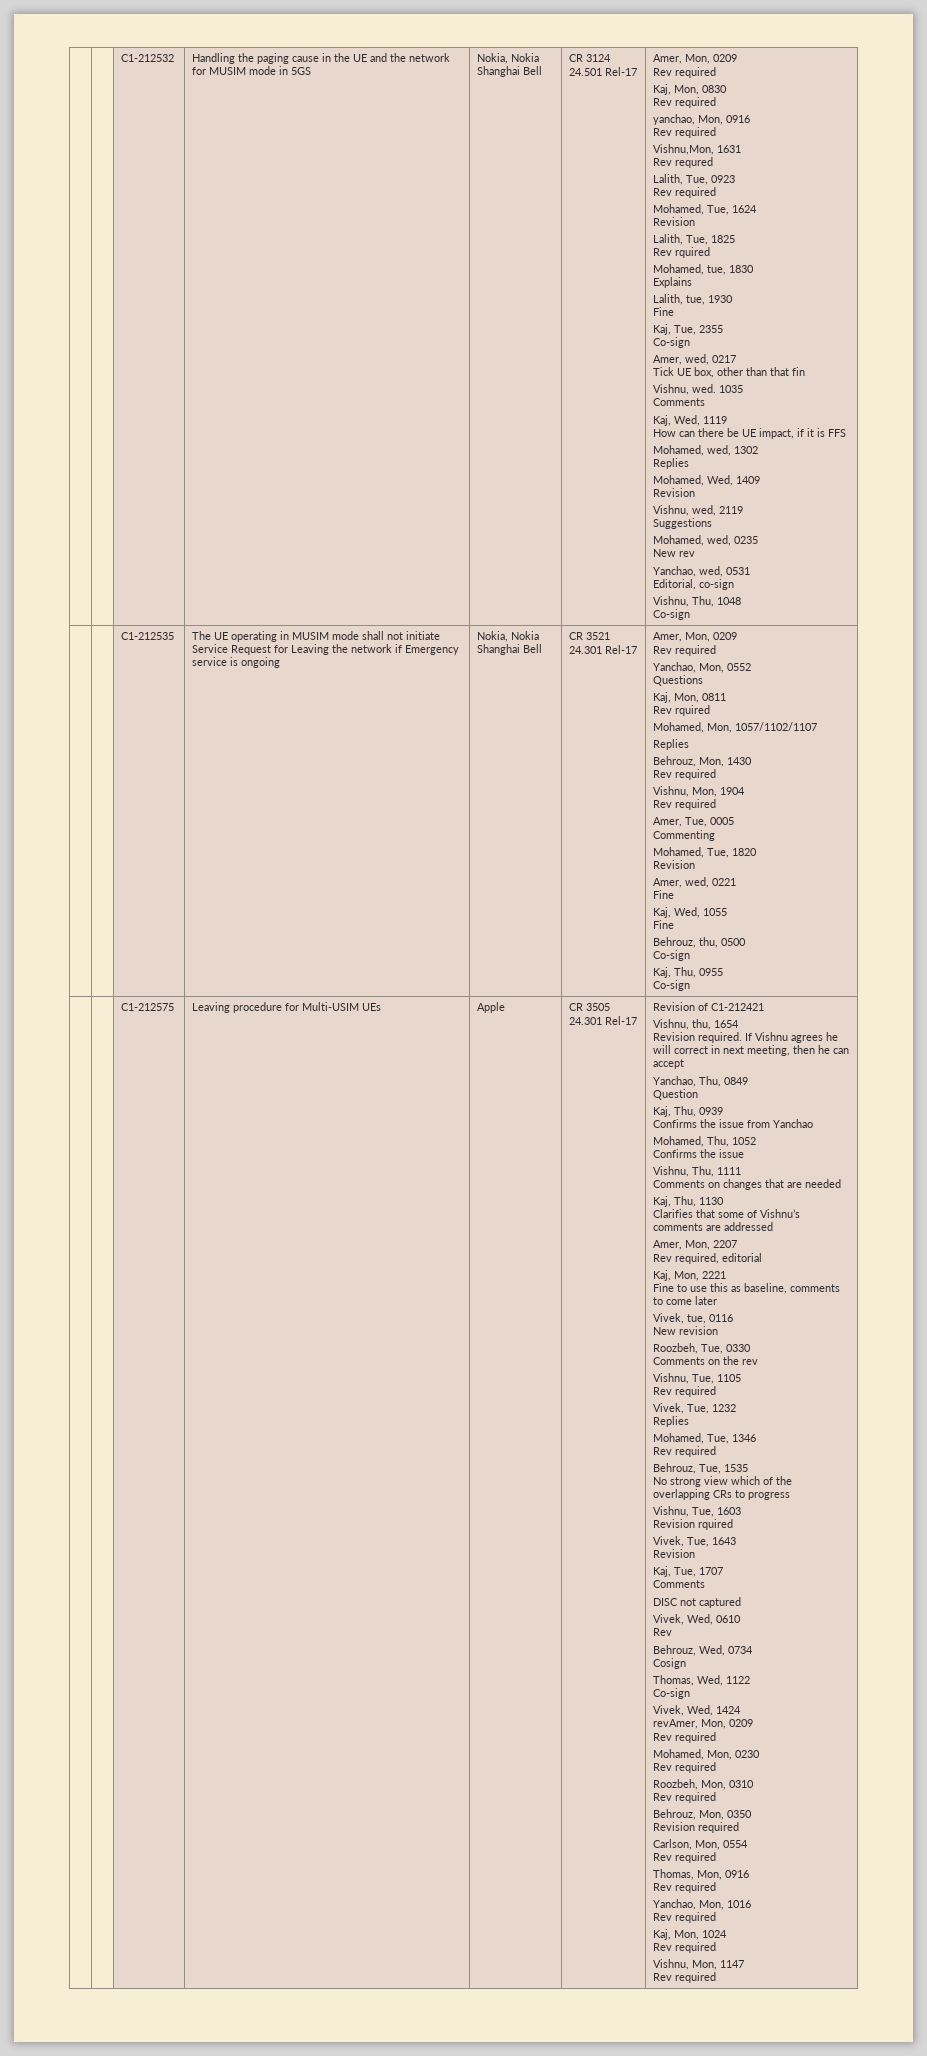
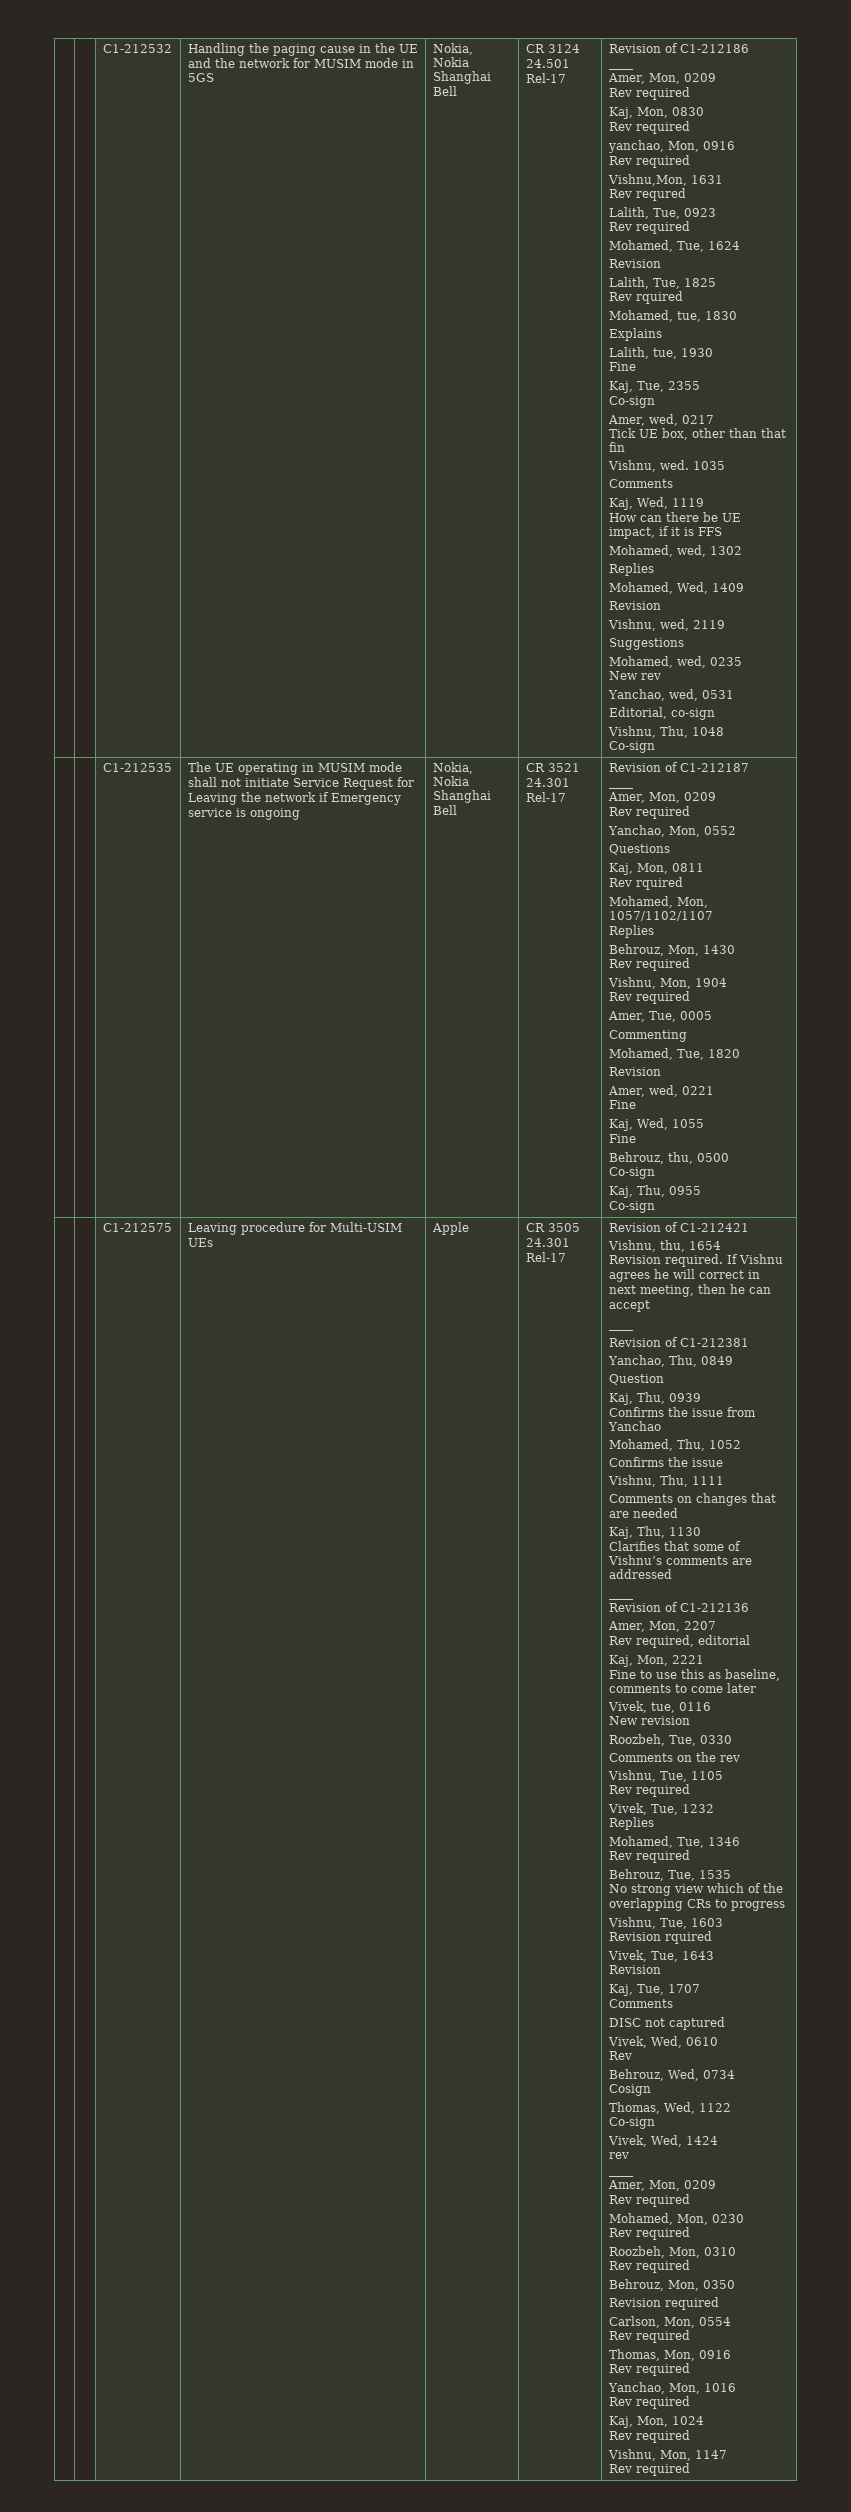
+ Revision of C1-212186
+ ____
+ Revision of C1-212187
+ ____
  If Vishnu agrees he will correct in next meeting, then he can accept
+ ____
+ Revision of C1-212381
  Clarifies that some of Vishnu’s comments are addressed
+ ____
+ Revision of C1-212136
  Vivek, Wed, 1424
- revAmer, Mon, 0209
+ rev
+ ____
+ Amer, Mon, 0209

